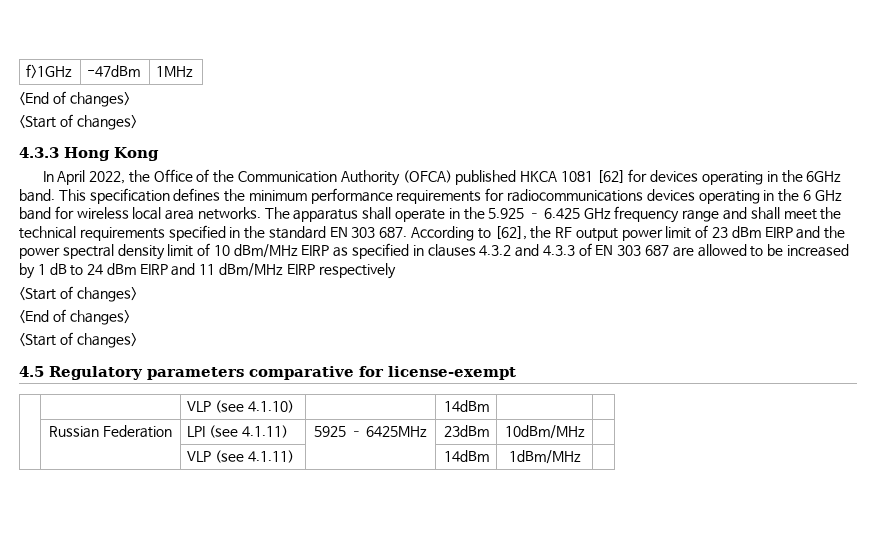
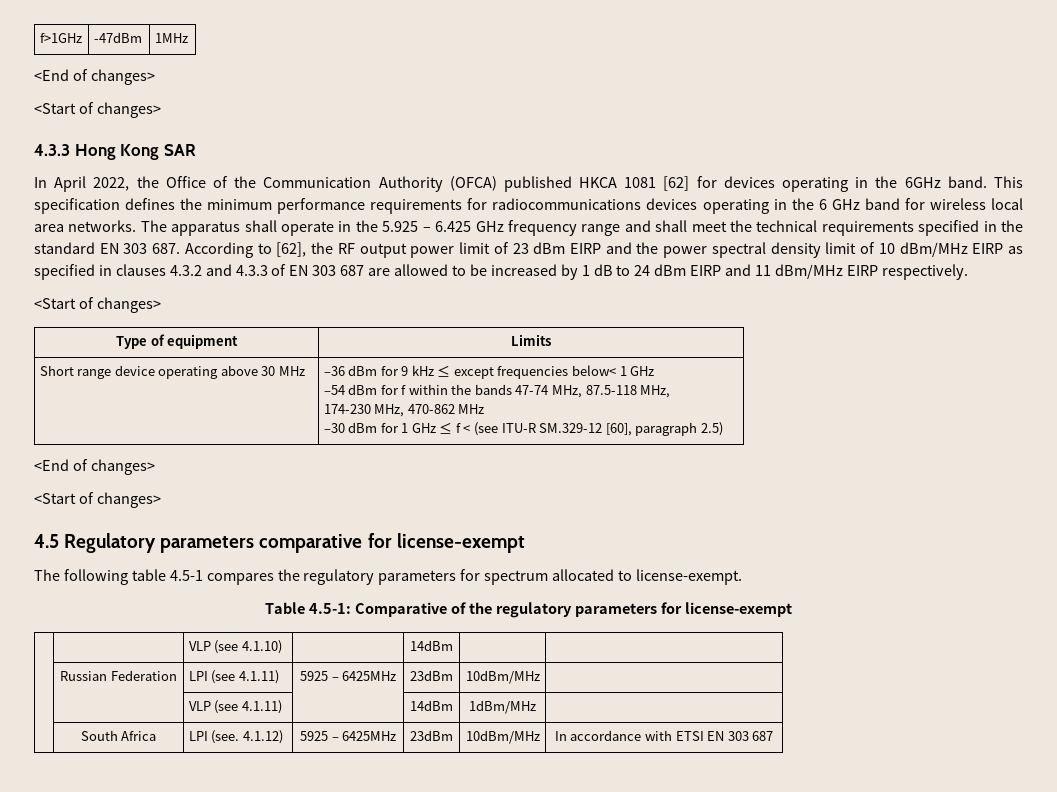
- 4.3.3 Hong Kong
+ 4.3.3 Hong Kong SAR
- The apparatus shall operate in the 5.925 – 6.425 GHz frequency range and shall meet the technical requirements specified in the standard EN 303 687. According to [62], the RF output power limit of 23 dBm EIRP and the power spectral density limit of 10 dBm/MHz EIRP as specified in clauses 4.3.2 and 4.3.3 of EN 303 687 are allowed to be increased by 1 dB to 24 dBm EIRP and 11 dBm/MHz EIRP respectively
+ The apparatus shall operate in the 5.925 – 6.425 GHz frequency range and shall meet the technical requirements specified in the standard EN 303 687. According to [62], the RF output power limit of 23 dBm EIRP and the power spectral density limit of 10 dBm/MHz EIRP as specified in clauses 4.3.2 and 4.3.3 of EN 303 687 are allowed to be increased by 1 dB to 24 dBm EIRP and 11 dBm/MHz EIRP respectively.
  <Start of changes>
+ Type of equipment | Limits
+ Short range device operating above 30 MHz | –36 dBm for 9 kHz ≤ except frequencies below< 1 GHz
+ –54 dBm for f within the bands 47-74 MHz, 87.5-118 MHz,
+ 174-230 MHz, 470-862 MHz
+ –30 dBm for 1 GHz ≤ f < (see ITU-R SM.329-12 [60], paragraph 2.5)
+ The following table 4.5-1 compares the regulatory parameters for spectrum allocated to license-exempt.
+ Table 4.5-1: Comparative of the regulatory parameters for license-exempt
+ | South Africa | LPI (see. 4.1.12) | 5925 – 6425MHz | 23dBm | 10dBm/MHz | In accordance with ETSI EN 303 687

